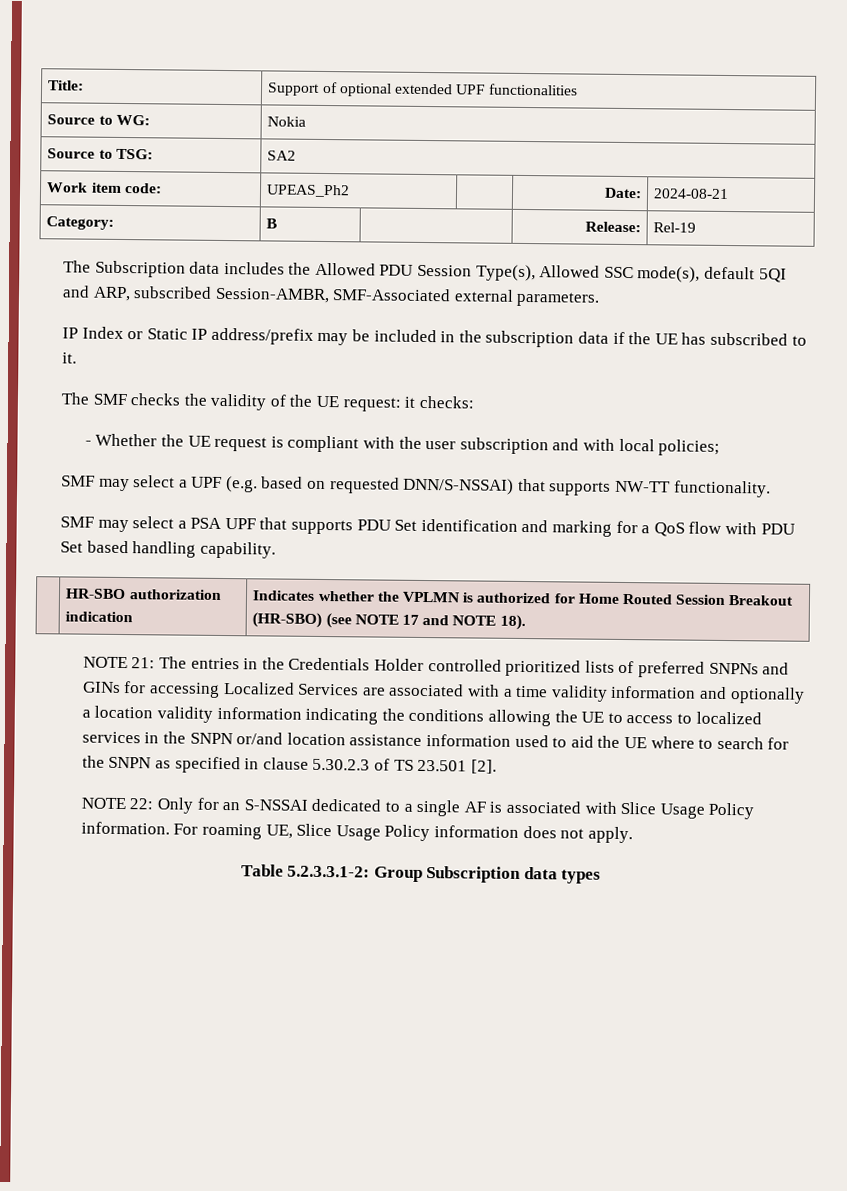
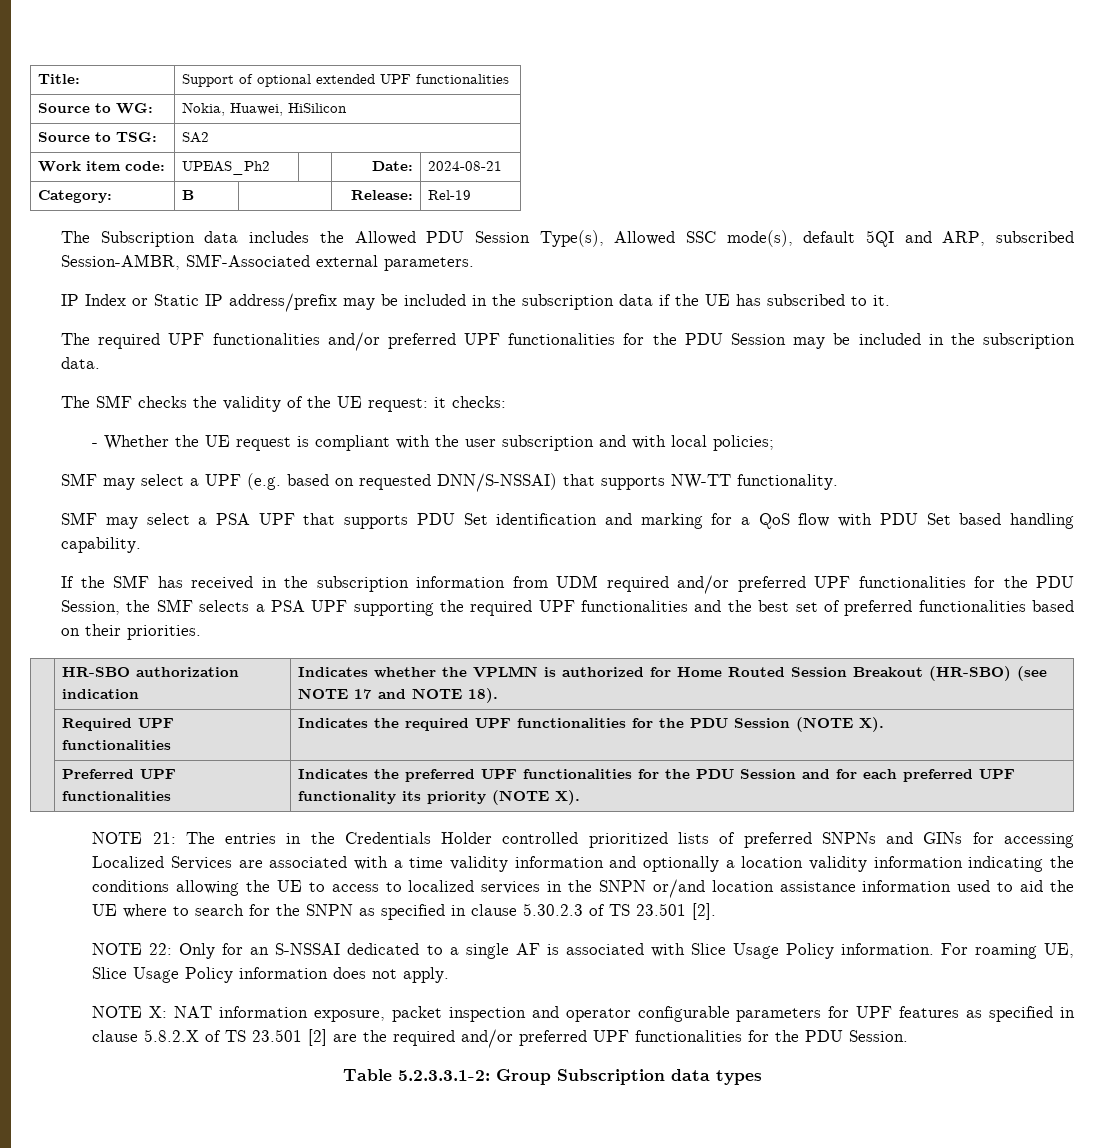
- Source to WG: | Nokia
+ Source to WG: | Nokia, Huawei, HiSilicon
+ The required UPF functionalities and/or preferred UPF functionalities for the PDU Session may be included in the subscription data.
+ If the SMF has received in the subscription information from UDM required and/or preferred UPF functionalities for the PDU Session, the SMF selects a PSA UPF supporting the required UPF functionalities and the best set of preferred functionalities based on their priorities.
+ | Required UPF functionalities | Indicates the required UPF functionalities for the PDU Session (NOTE X).
+ | Preferred UPF functionalities | Indicates the preferred UPF functionalities for the PDU Session and for each preferred UPF functionality its priority (NOTE X).
+ NOTE X: NAT information exposure, packet inspection and operator configurable parameters for UPF features as specified in clause 5.8.2.X of TS 23.501 [2] are the required and/or preferred UPF functionalities for the PDU Session.

